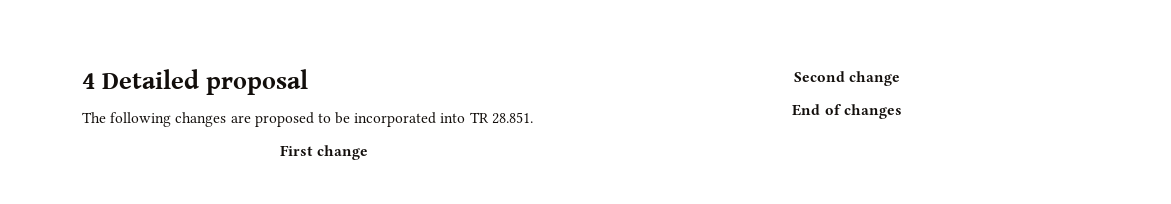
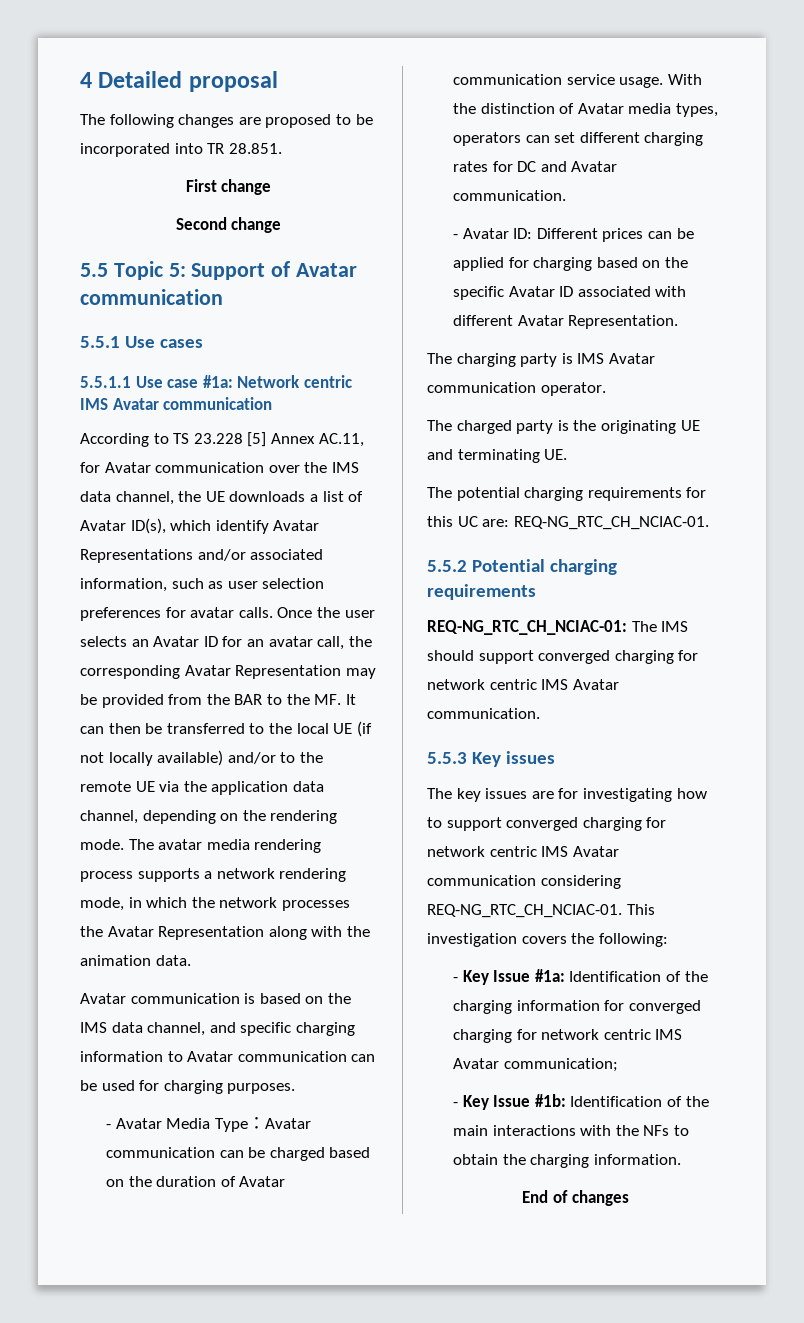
+ 5.5 Topic 5: Support of Avatar communication
+ 5.5.1 Use cases
+ 5.5.1.1 Use case #1a: Network centric IMS Avatar communication
+ According to TS 23.228 [5] Annex AC.11, for Avatar communication over the IMS data channel, the UE downloads a list of Avatar ID(s), which identify Avatar Representations and/or associated information, such as user selection preferences for avatar calls. Once the user selects an Avatar ID for an avatar call, the corresponding Avatar Representation may be provided from the BAR to the MF. It can then be transferred to the local UE (if not locally available) and/or to the remote UE via the application data channel, depending on the rendering mode. The avatar media rendering process supports a network rendering mode, in which the network processes the Avatar Representation along with the animation data.
+ Avatar communication is based on the IMS data channel, and specific charging information to Avatar communication can be used for charging purposes.
+ - Avatar Media Type：Avatar communication can be charged based on the duration of Avatar communication service usage. With the distinction of Avatar media types, operators can set different charging rates for DC and Avatar communication.
+ - Avatar ID: Different prices can be applied for charging based on the specific Avatar ID associated with different Avatar Representation.
+ The charging party is IMS Avatar communication operator.
+ The charged party is the originating UE and terminating UE.
+ The potential charging requirements for this UC are: REQ-NG_RTC_CH_NCIAC-01.
+ 5.5.2 Potential charging requirements
+ REQ-NG_RTC_CH_NCIAC-01: The IMS should support converged charging for network centric IMS Avatar communication.
+ 5.5.3 Key issues
+ The key issues are for investigating how to support converged charging for network centric IMS Avatar communication considering REQ-NG_RTC_CH_NCIAC-01. This investigation covers the following:
+ - Key Issue #1a: Identification of the charging information for converged charging for network centric IMS Avatar communication;
+ - Key Issue #1b: Identification of the main interactions with the NFs to obtain the charging information.

